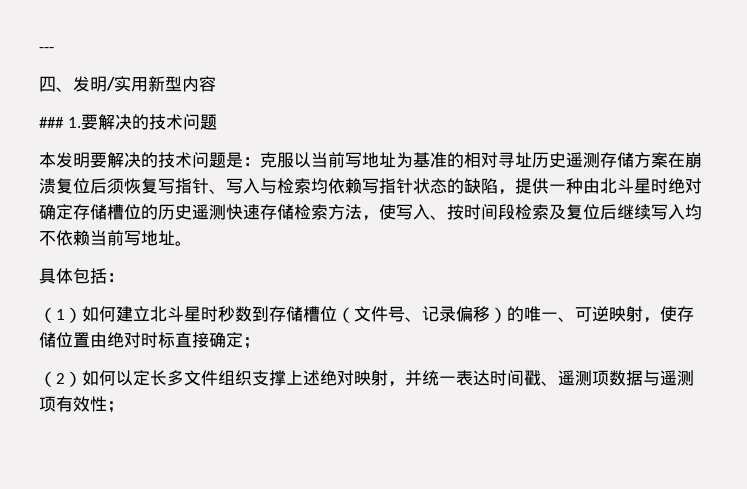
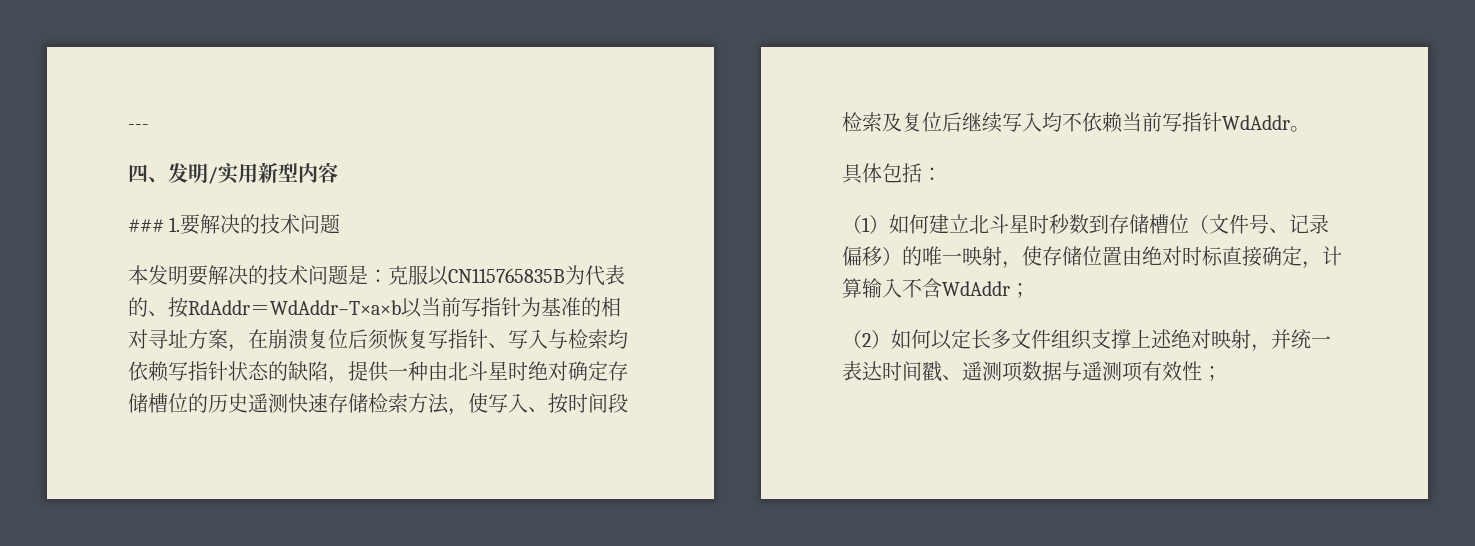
- 本发明要解决的技术问题是：克服以当前写地址为基准的相对寻址历史遥测存储方案在崩溃复位后须恢复写指针、写入与检索均依赖写指针状态的缺陷，提供一种由北斗星时绝对确定存储槽位的历史遥测快速存储检索方法，使写入、按时间段检索及复位后继续写入均不依赖当前写地址。
+ 本发明要解决的技术问题是：克服以CN115765835B为代表的、按RdAddr＝WdAddr−T×a×b以当前写指针为基准的相对寻址方案，在崩溃复位后须恢复写指针、写入与检索均依赖写指针状态的缺陷，提供一种由北斗星时绝对确定存储槽位的历史遥测快速存储检索方法，使写入、按时间段检索及复位后继续写入均不依赖当前写指针WdAddr。
- （1）如何建立北斗星时秒数到存储槽位（文件号、记录偏移）的唯一、可逆映射，使存储位置由绝对时标直接确定；
+ （1）如何建立北斗星时秒数到存储槽位（文件号、记录偏移）的唯一映射，使存储位置由绝对时标直接确定，计算输入不含WdAddr；

